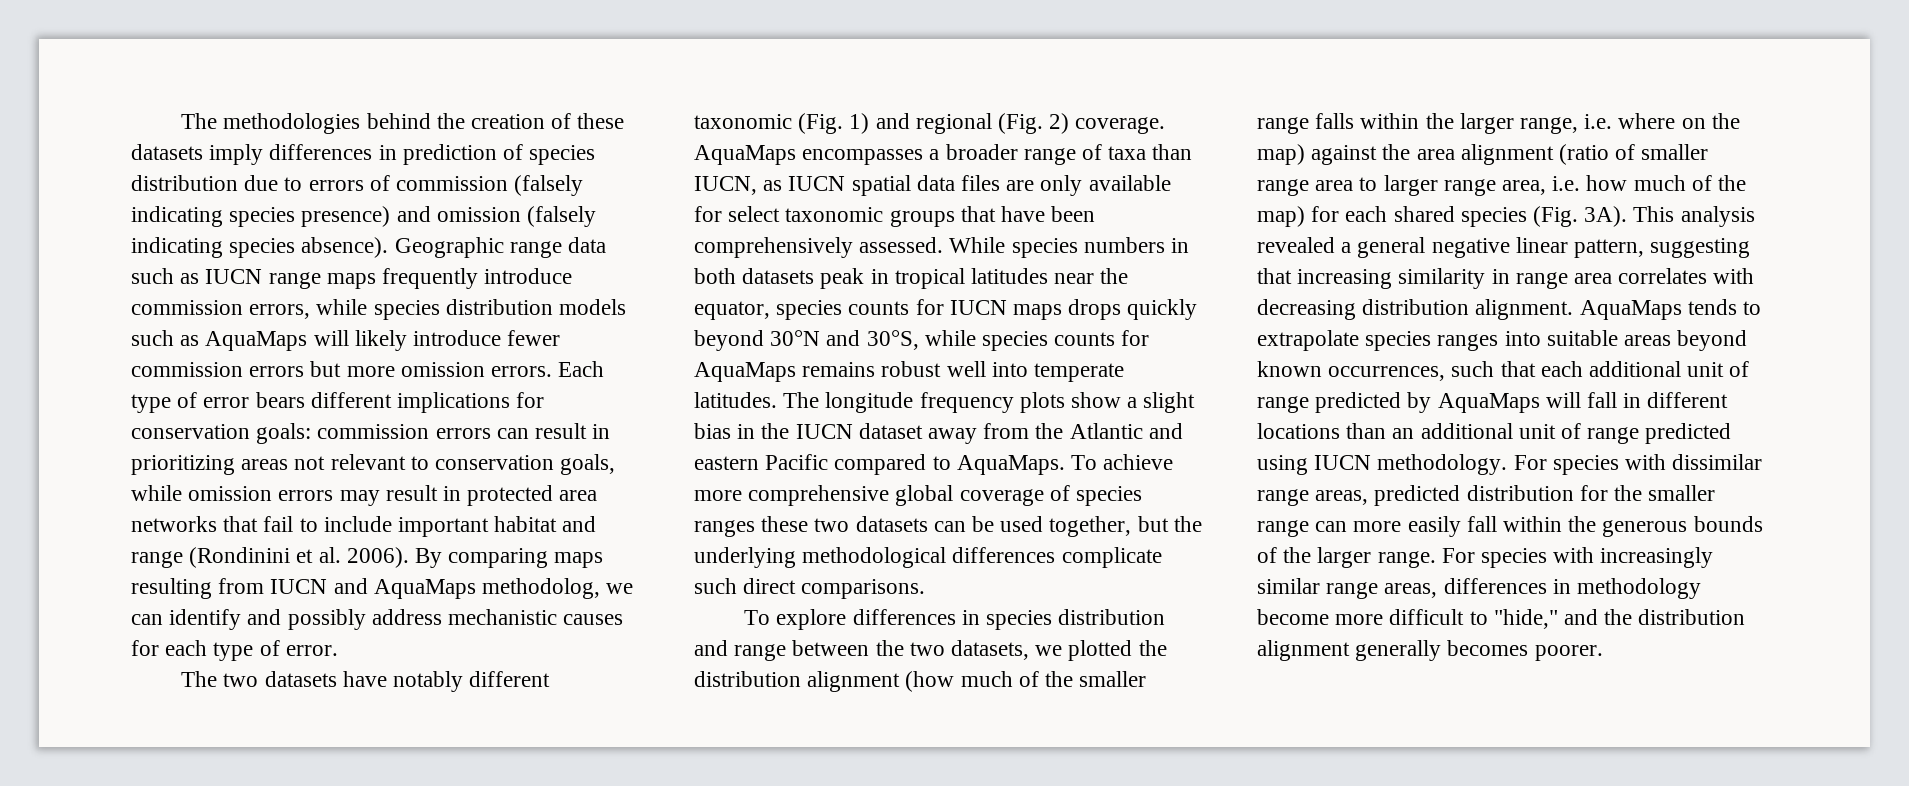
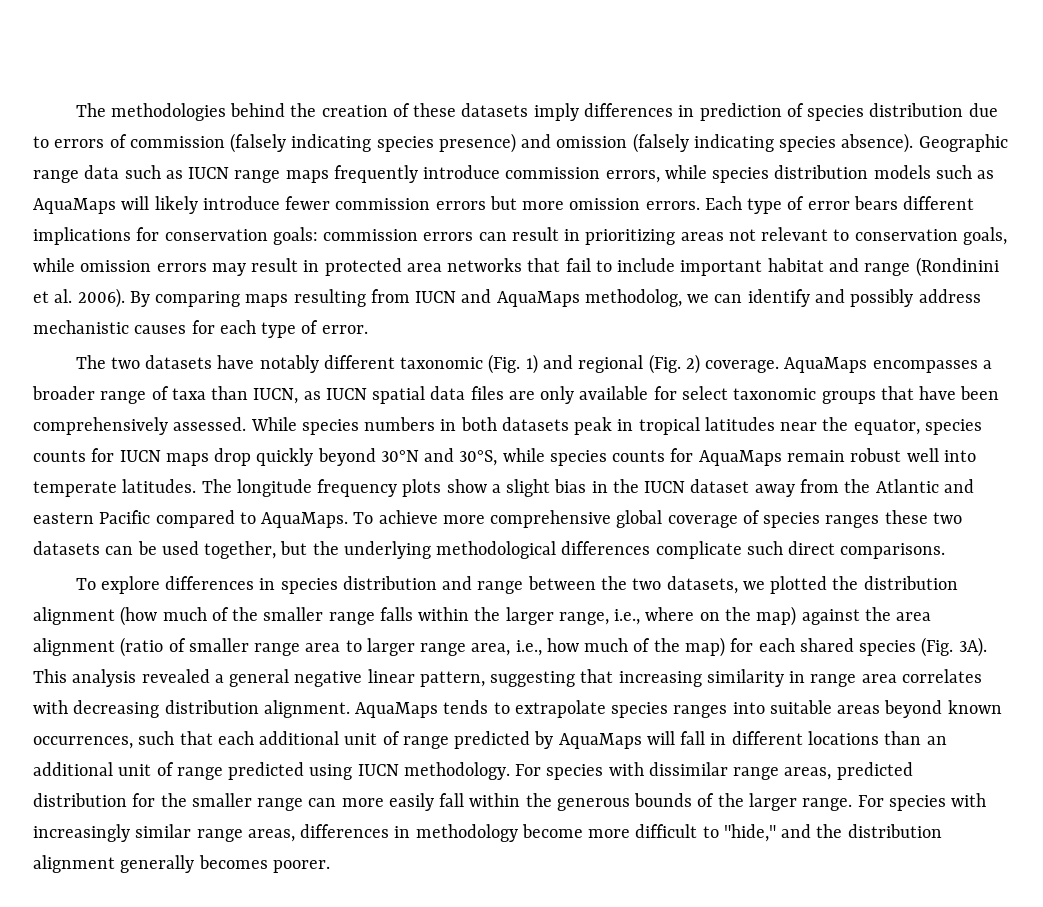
- While species numbers in both datasets peak in tropical latitudes near the equator, species counts for IUCN maps drops quickly beyond 30°N and 30°S, while species counts for AquaMaps remains robust well into temperate latitudes.
+ While species numbers in both datasets peak in tropical latitudes near the equator, species counts for IUCN maps drop quickly beyond 30°N and 30°S, while species counts for AquaMaps remain robust well into temperate latitudes.
- To explore differences in species distribution and range between the two datasets, we plotted the distribution alignment (how much of the smaller range falls within the larger range, i.e. where on the map) against the area alignment (ratio of smaller range area to larger range area, i.e. how much of the map) for each shared species (Fig. 3A).
+ To explore differences in species distribution and range between the two datasets, we plotted the distribution alignment (how much of the smaller range falls within the larger range, i.e., where on the map) against the area alignment (ratio of smaller range area to larger range area, i.e., how much of the map) for each shared species (Fig. 3A).

